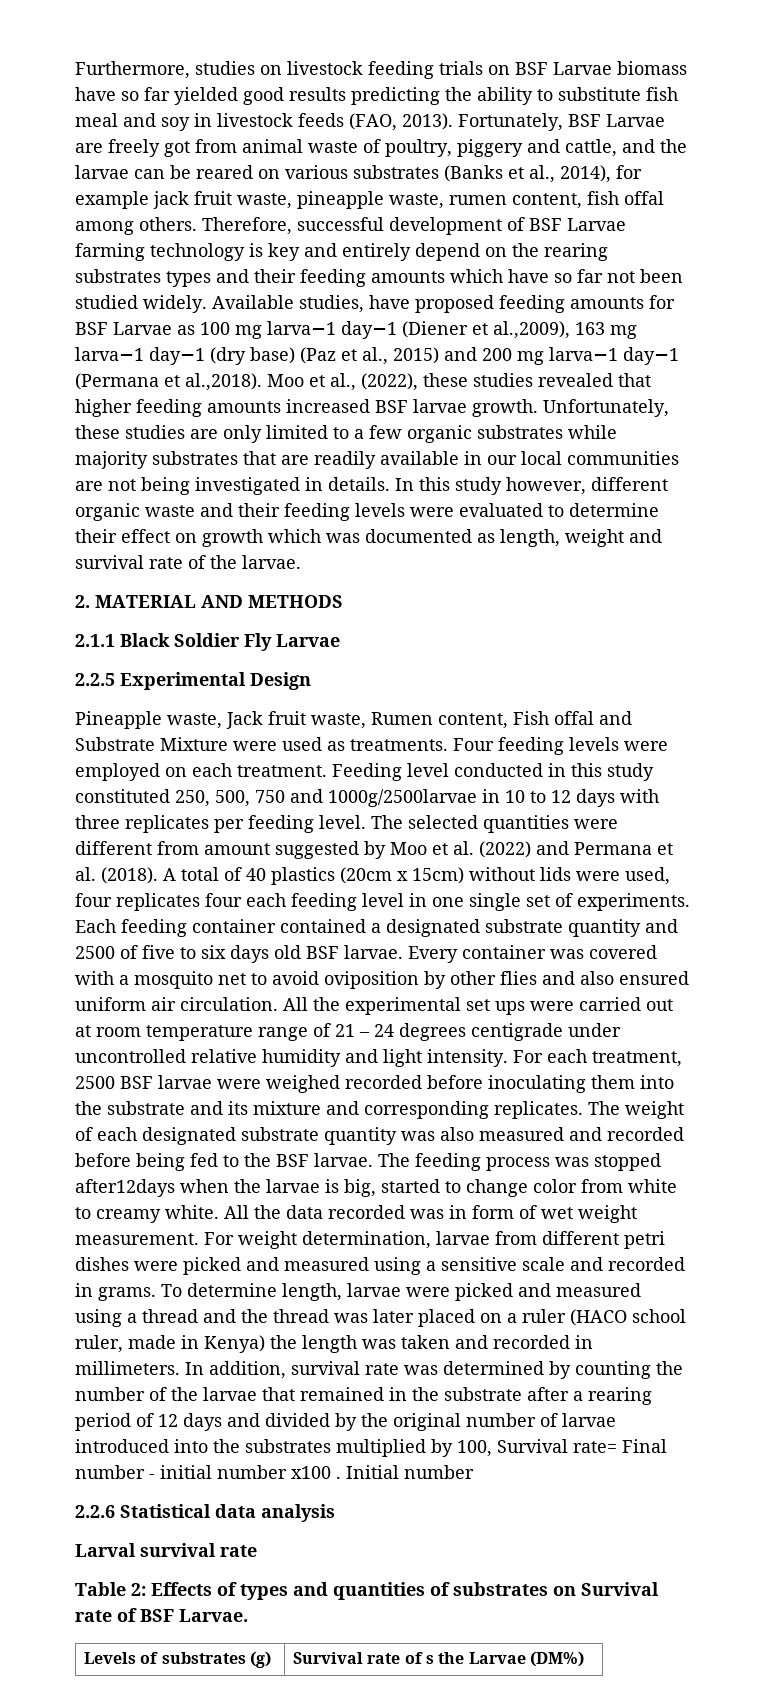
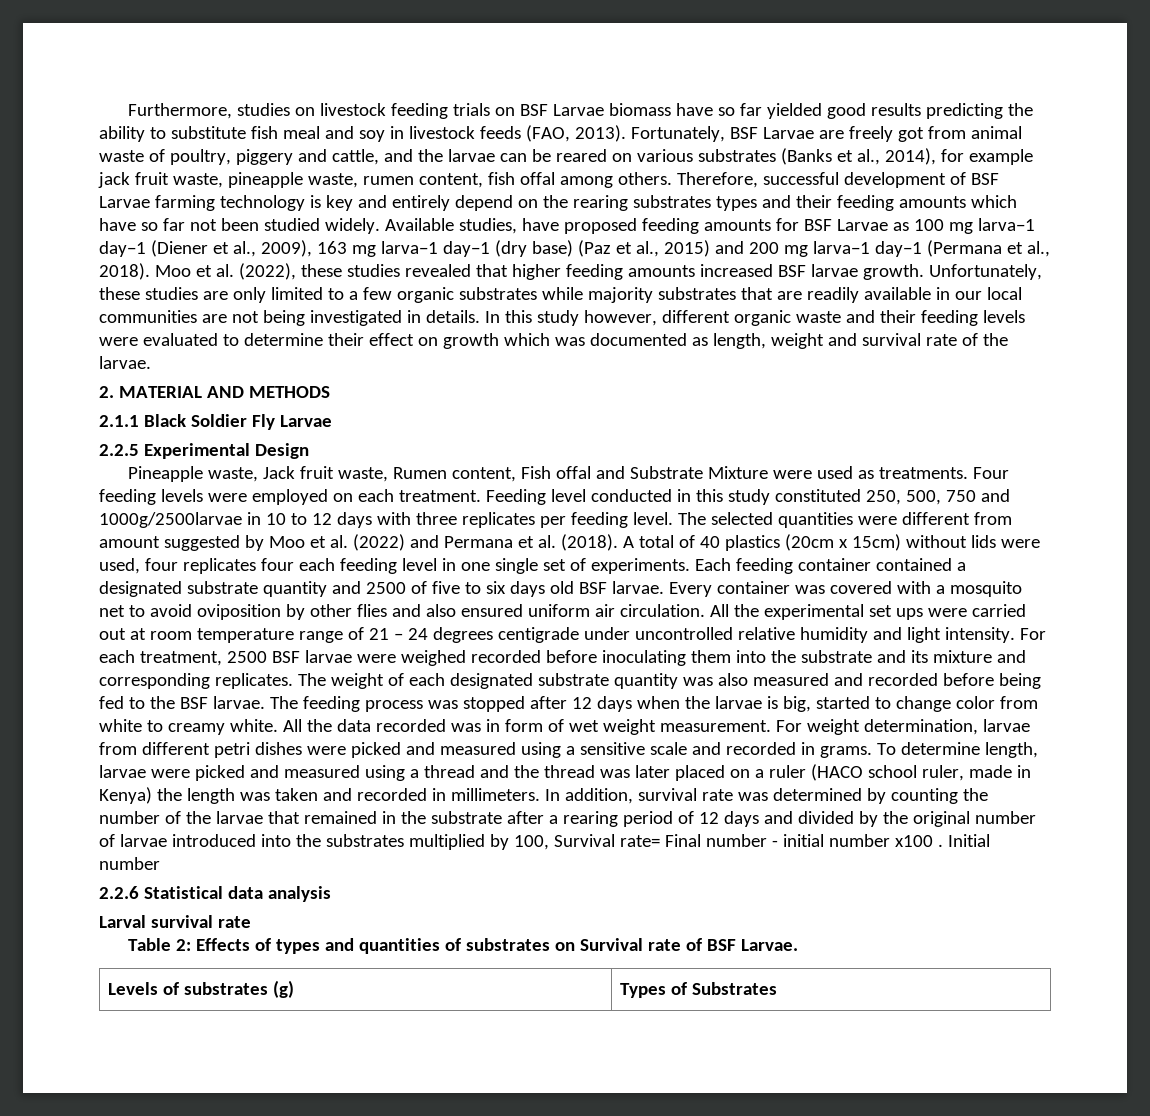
- Available studies, have proposed feeding amounts for BSF Larvae as 100 mg larva−1 day−1 (Diener et al.,2009), 163 mg larva−1 day−1 (dry base) (Paz et al., 2015) and 200 mg larva−1 day−1 (Permana et al.,2018). Moo et al., (2022), these studies revealed that higher feeding amounts increased BSF larvae growth.
+ Available studies, have proposed feeding amounts for BSF Larvae as 100 mg larva−1 day−1 (Diener et al., 2009), 163 mg larva−1 day−1 (dry base) (Paz et al., 2015) and 200 mg larva−1 day−1 (Permana et al., 2018). Moo et al. (2022), these studies revealed that higher feeding amounts increased BSF larvae growth.
- The feeding process was stopped after12days when the larvae is big, started to change color from white to creamy white.
+ The feeding process was stopped after 12 days when the larvae is big, started to change color from white to creamy white.
- Levels of substrates (g) | Survival rate of s the Larvae (DM%)
+ Levels of substrates (g) | Types of Substrates

